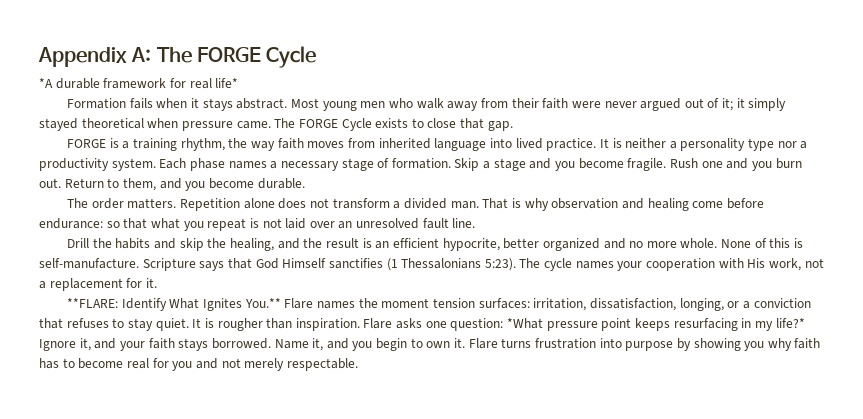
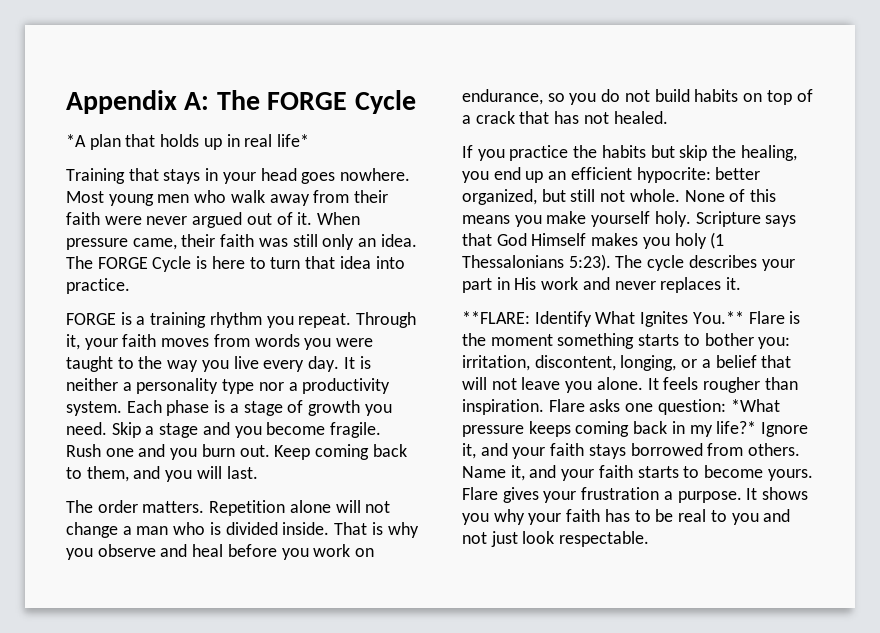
- *A durable framework for real life*
- Formation fails when it stays abstract.
+ *A plan that holds up in real life*
+ Training that stays in your head goes nowhere.
- Most young men who walk away from their faith were never argued out of it; it simply stayed theoretical when pressure came. The FORGE Cycle exists to close that gap.
- FORGE is a training rhythm, the way faith moves from inherited language into lived practice.
+ Most young men who walk away from their faith were never argued out of it. When pressure came, their faith was still only an idea. The FORGE Cycle is here to turn that idea into practice.
+ FORGE is a training rhythm you repeat. Through it, your faith moves from words you were taught to the way you live every day.
- Each phase names a necessary stage of formation.
+ Each phase is a stage of growth you need.
- Return to them, and you become durable.
+ Keep coming back to them, and you will last.
- Repetition alone does not transform a divided man. That is why observation and healing come before endurance: so that what you repeat is not laid over an unresolved fault line.
- Drill the habits and skip the healing, and the result is an efficient hypocrite, better organized and no more whole. None of this is self-manufacture.
+ Repetition alone will not change a man who is divided inside. That is why you observe and heal before you work on endurance, so you do not build habits on top of a crack that has not healed.
+ If you practice the habits but skip the healing, you end up an efficient hypocrite: better organized, but still not whole. None of this means you make yourself holy.
- Scripture says that God Himself sanctifies (1 Thessalonians 5:23).
+ Scripture says that God Himself makes you holy (1 Thessalonians 5:23).
- The cycle names your cooperation with His work, not a replacement for it.
+ The cycle describes your part in His work and never replaces it.
- **FLARE: Identify What Ignites You.** Flare names the moment tension surfaces: irritation, dissatisfaction, longing, or a conviction that refuses to stay quiet. It is rougher than inspiration.
+ **FLARE: Identify What Ignites You.** Flare is the moment something starts to bother you: irritation, discontent, longing, or a belief that will not leave you alone. It feels rougher than inspiration.
- Flare asks one question: *What pressure point keeps resurfacing in my life?* Ignore it, and your faith stays borrowed. Name it, and you begin to own it. Flare turns frustration into purpose by showing you why faith has to become real for you and not merely respectable.
+ Flare asks one question: *What pressure keeps coming back in my life?* Ignore it, and your faith stays borrowed from others. Name it, and your faith starts to become yours. Flare gives your frustration a purpose. It shows you why your faith has to be real to you and not just look respectable.

